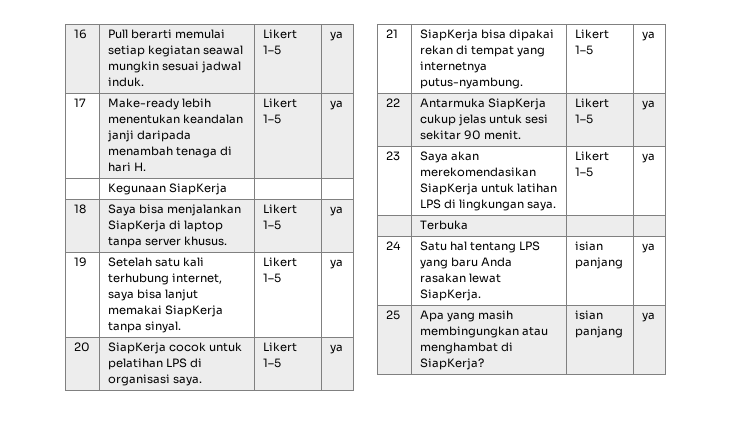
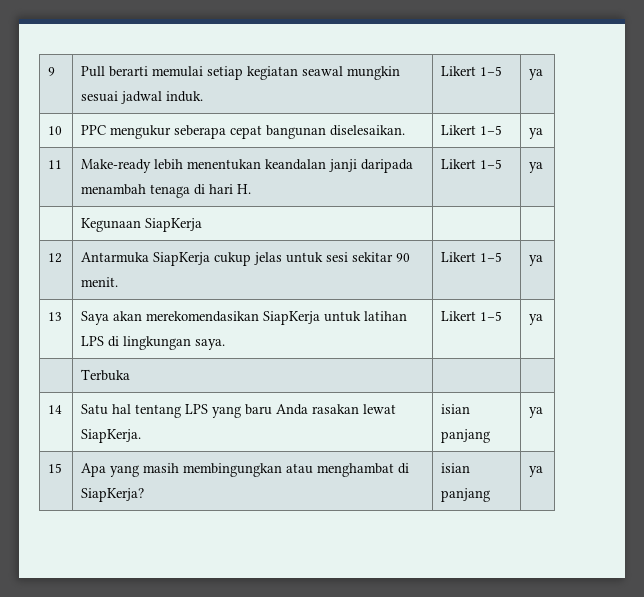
- 16 | Pull berarti memulai setiap kegiatan seawal mungkin sesuai jadwal induk. | Likert 1–5 | ya
+ 9 | Pull berarti memulai setiap kegiatan seawal mungkin sesuai jadwal induk. | Likert 1–5 | ya
- 17 | Make-ready lebih menentukan keandalan janji daripada menambah tenaga di hari H. | Likert 1–5 | ya
+ 10 | PPC mengukur seberapa cepat bangunan diselesaikan. | Likert 1–5 | ya
+ 11 | Make-ready lebih menentukan keandalan janji daripada menambah tenaga di hari H. | Likert 1–5 | ya
- 18 | Saya bisa menjalankan SiapKerja di laptop tanpa server khusus. | Likert 1–5 | ya
- 19 | Setelah satu kali terhubung internet, saya bisa lanjut memakai SiapKerja tanpa sinyal. | Likert 1–5 | ya
- 20 | SiapKerja cocok untuk pelatihan LPS di organisasi saya. | Likert 1–5 | ya
- 21 | SiapKerja bisa dipakai rekan di tempat yang internetnya putus-nyambung. | Likert 1–5 | ya
- 22 | Antarmuka SiapKerja cukup jelas untuk sesi sekitar 90 menit. | Likert 1–5 | ya
+ 12 | Antarmuka SiapKerja cukup jelas untuk sesi sekitar 90 menit. | Likert 1–5 | ya
- 23 | Saya akan merekomendasikan SiapKerja untuk latihan LPS di lingkungan saya. | Likert 1–5 | ya
+ 13 | Saya akan merekomendasikan SiapKerja untuk latihan LPS di lingkungan saya. | Likert 1–5 | ya
- 24 | Satu hal tentang LPS yang baru Anda rasakan lewat SiapKerja. | isian panjang | ya
+ 14 | Satu hal tentang LPS yang baru Anda rasakan lewat SiapKerja. | isian panjang | ya
- 25 | Apa yang masih membingungkan atau menghambat di SiapKerja? | isian panjang | ya
+ 15 | Apa yang masih membingungkan atau menghambat di SiapKerja? | isian panjang | ya

